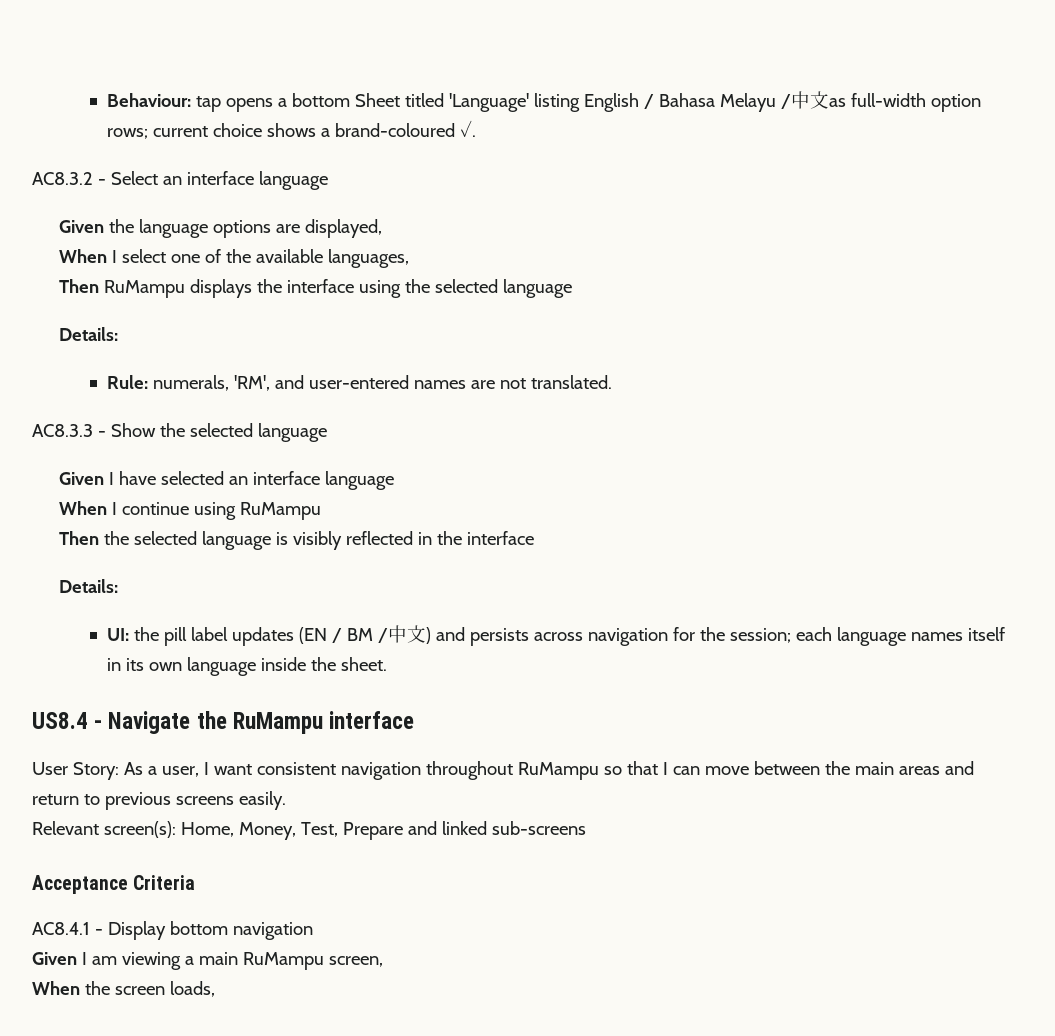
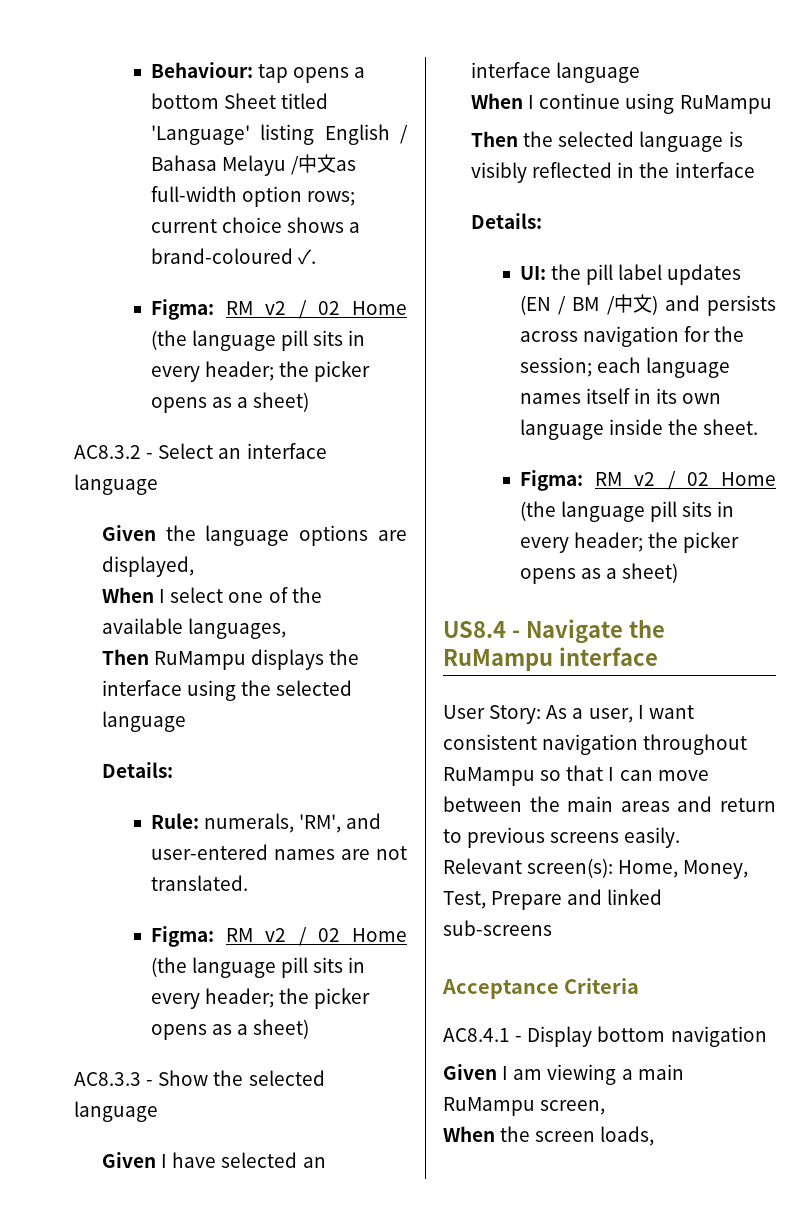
  Behaviour: tap opens a bottom Sheet titled 'Language' listing English / Bahasa Melayu /中文as full-width option rows; current choice shows a brand-coloured ✓.
+ Figma: RM v2 / 02 Home (the language pill sits in every header; the picker opens as a sheet)
  Rule: numerals, 'RM', and user-entered names are not translated.
+ Figma: RM v2 / 02 Home (the language pill sits in every header; the picker opens as a sheet)
  UI: the pill label updates (EN / BM /中文) and persists across navigation for the session; each language names itself in its own language inside the sheet.
+ Figma: RM v2 / 02 Home (the language pill sits in every header; the picker opens as a sheet)

